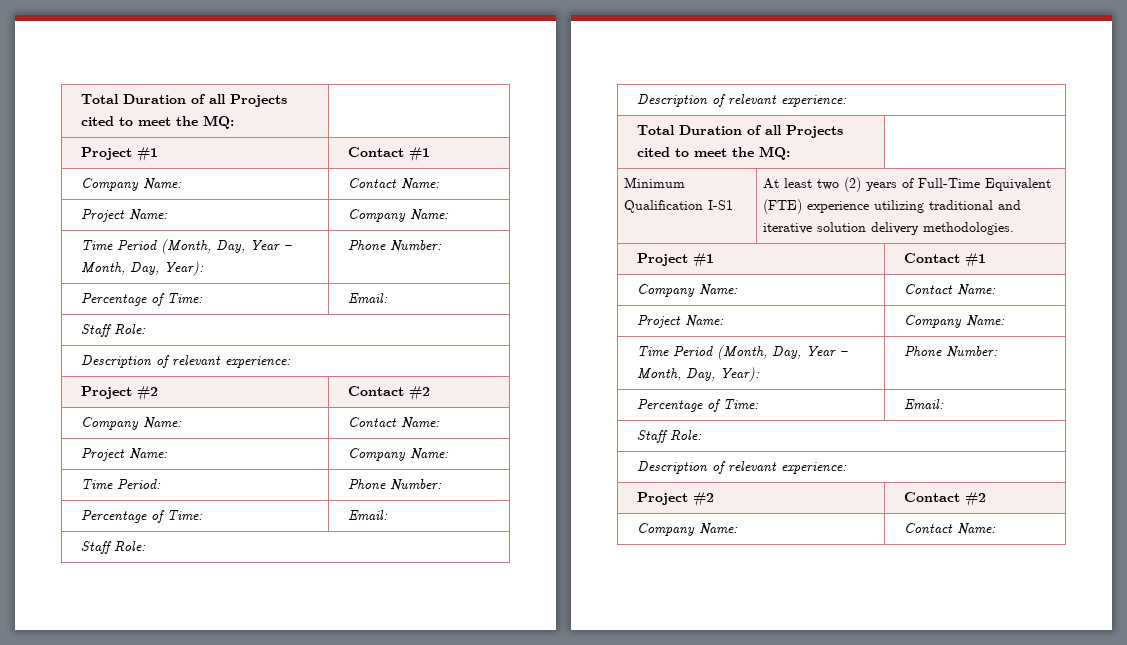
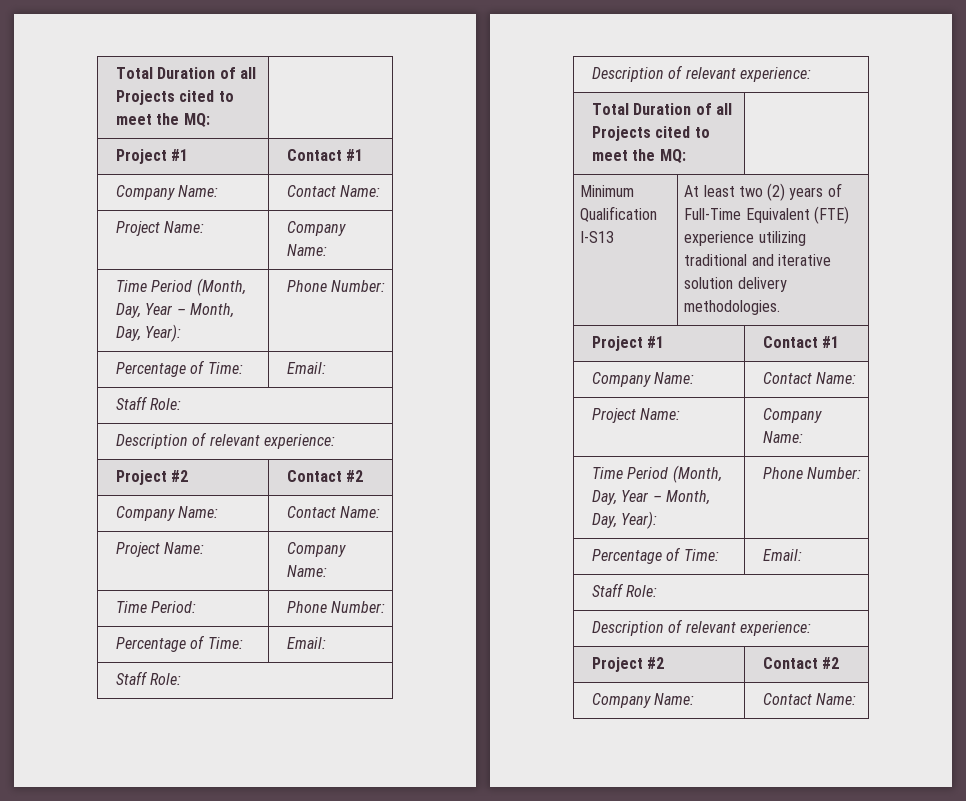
- Minimum Qualification I-S1 | At least two (2) years of Full-Time Equivalent (FTE) experience utilizing traditional and iterative solution delivery methodologies.
+ Minimum Qualification I-S13 | At least two (2) years of Full-Time Equivalent (FTE) experience utilizing traditional and iterative solution delivery methodologies.

